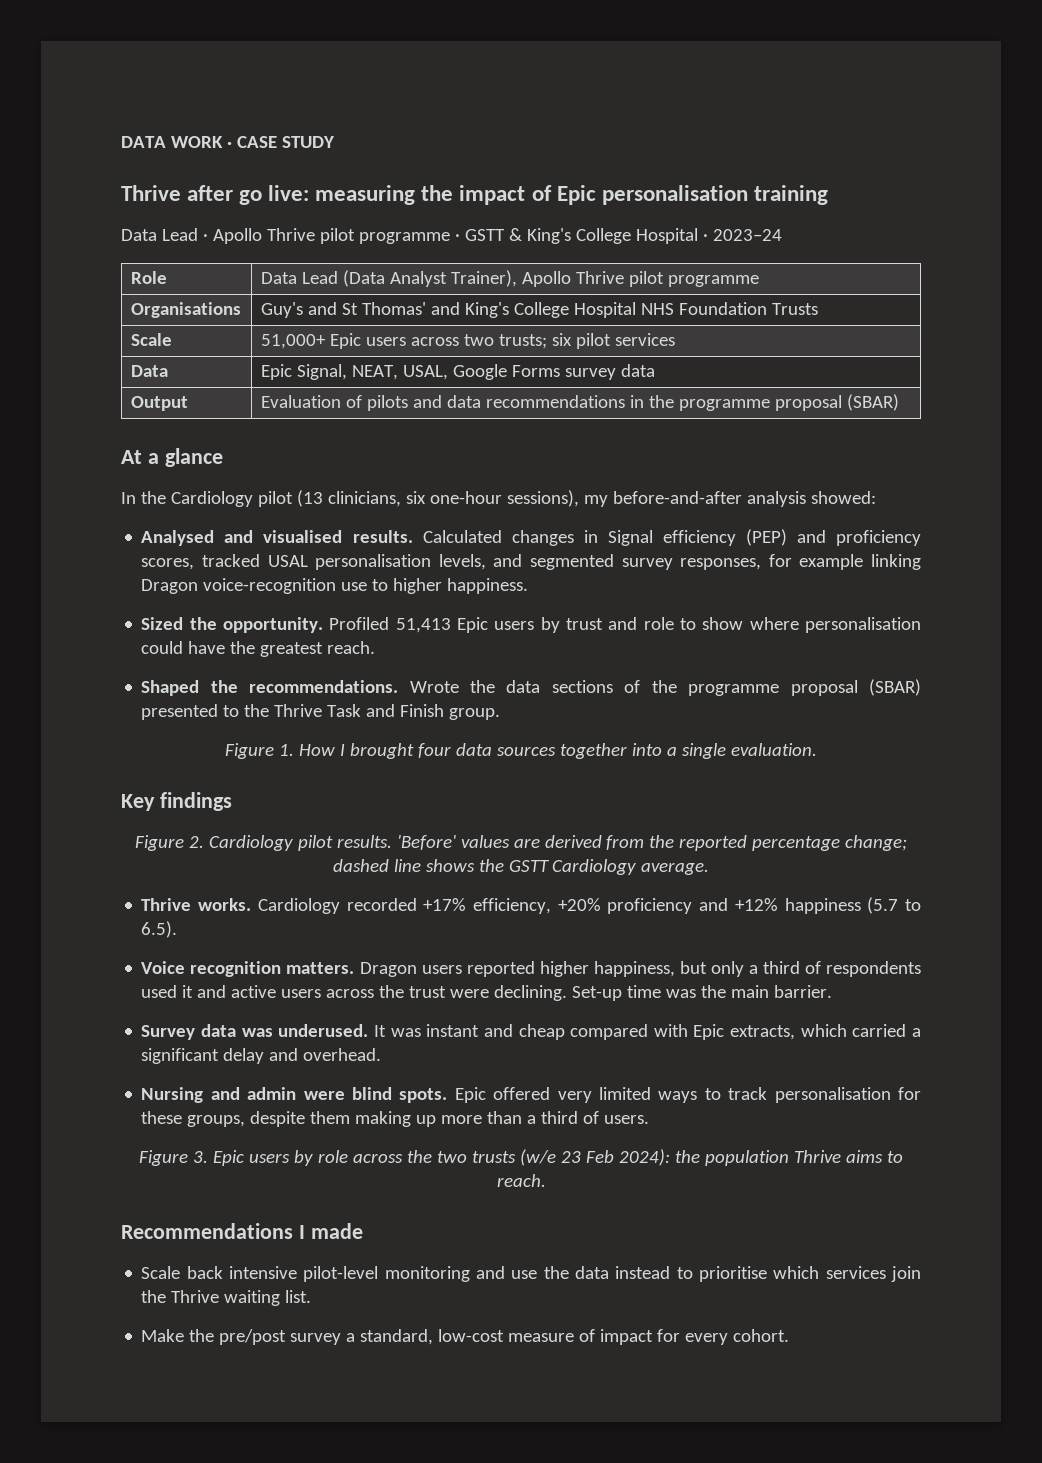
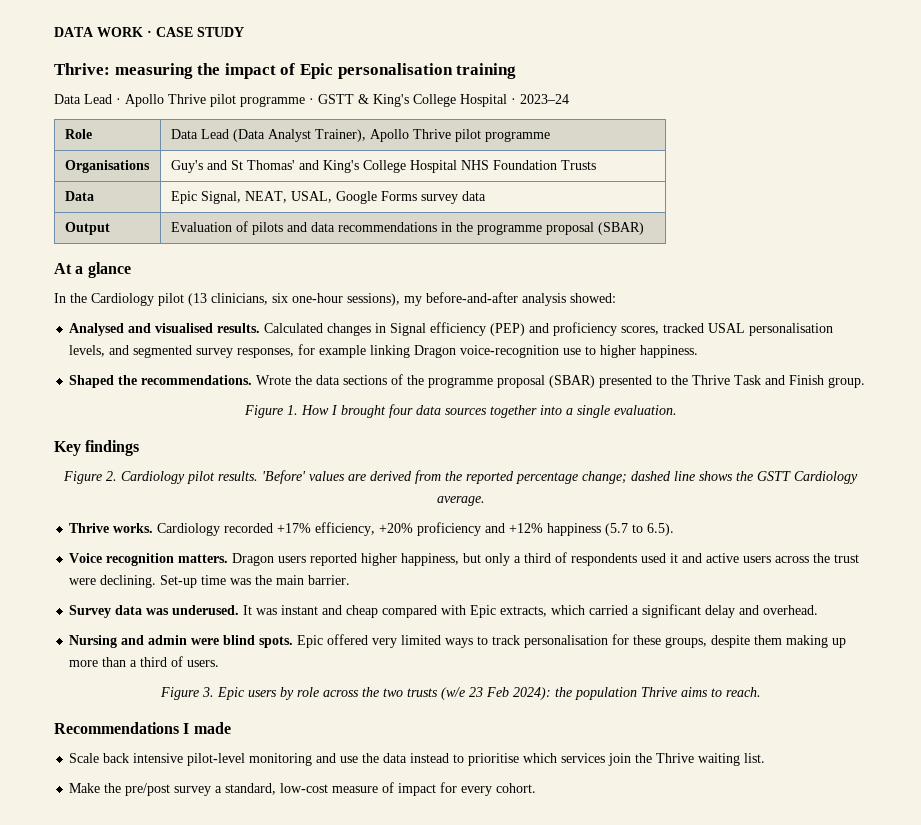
- Thrive after go live: measuring the impact of Epic personalisation training
+ Thrive: measuring the impact of Epic personalisation training
- Scale | 51,000+ Epic users across two trusts; six pilot services
- Sized the opportunity. Profiled 51,413 Epic users by trust and role to show where personalisation could have the greatest reach.

